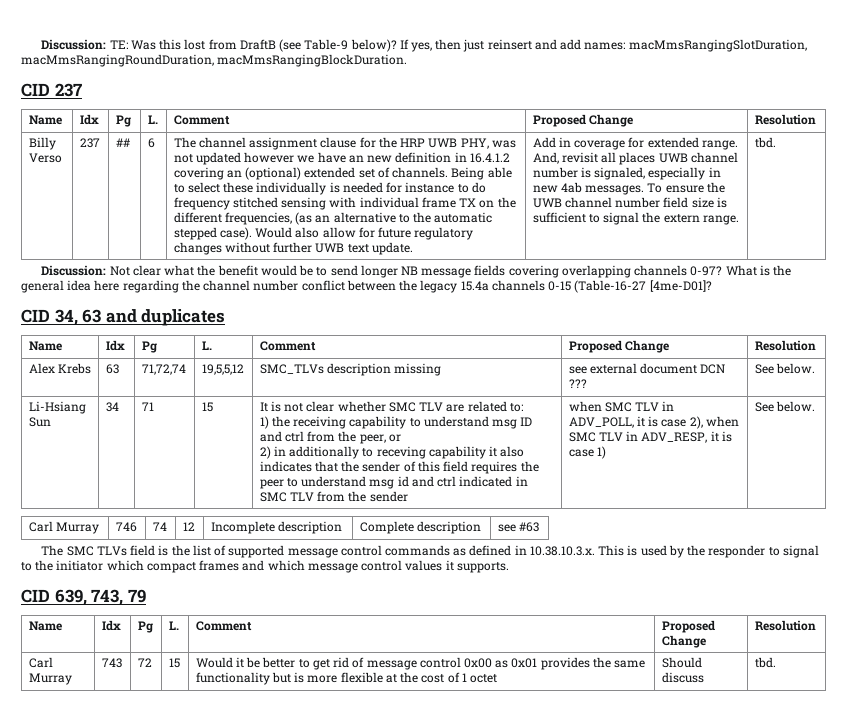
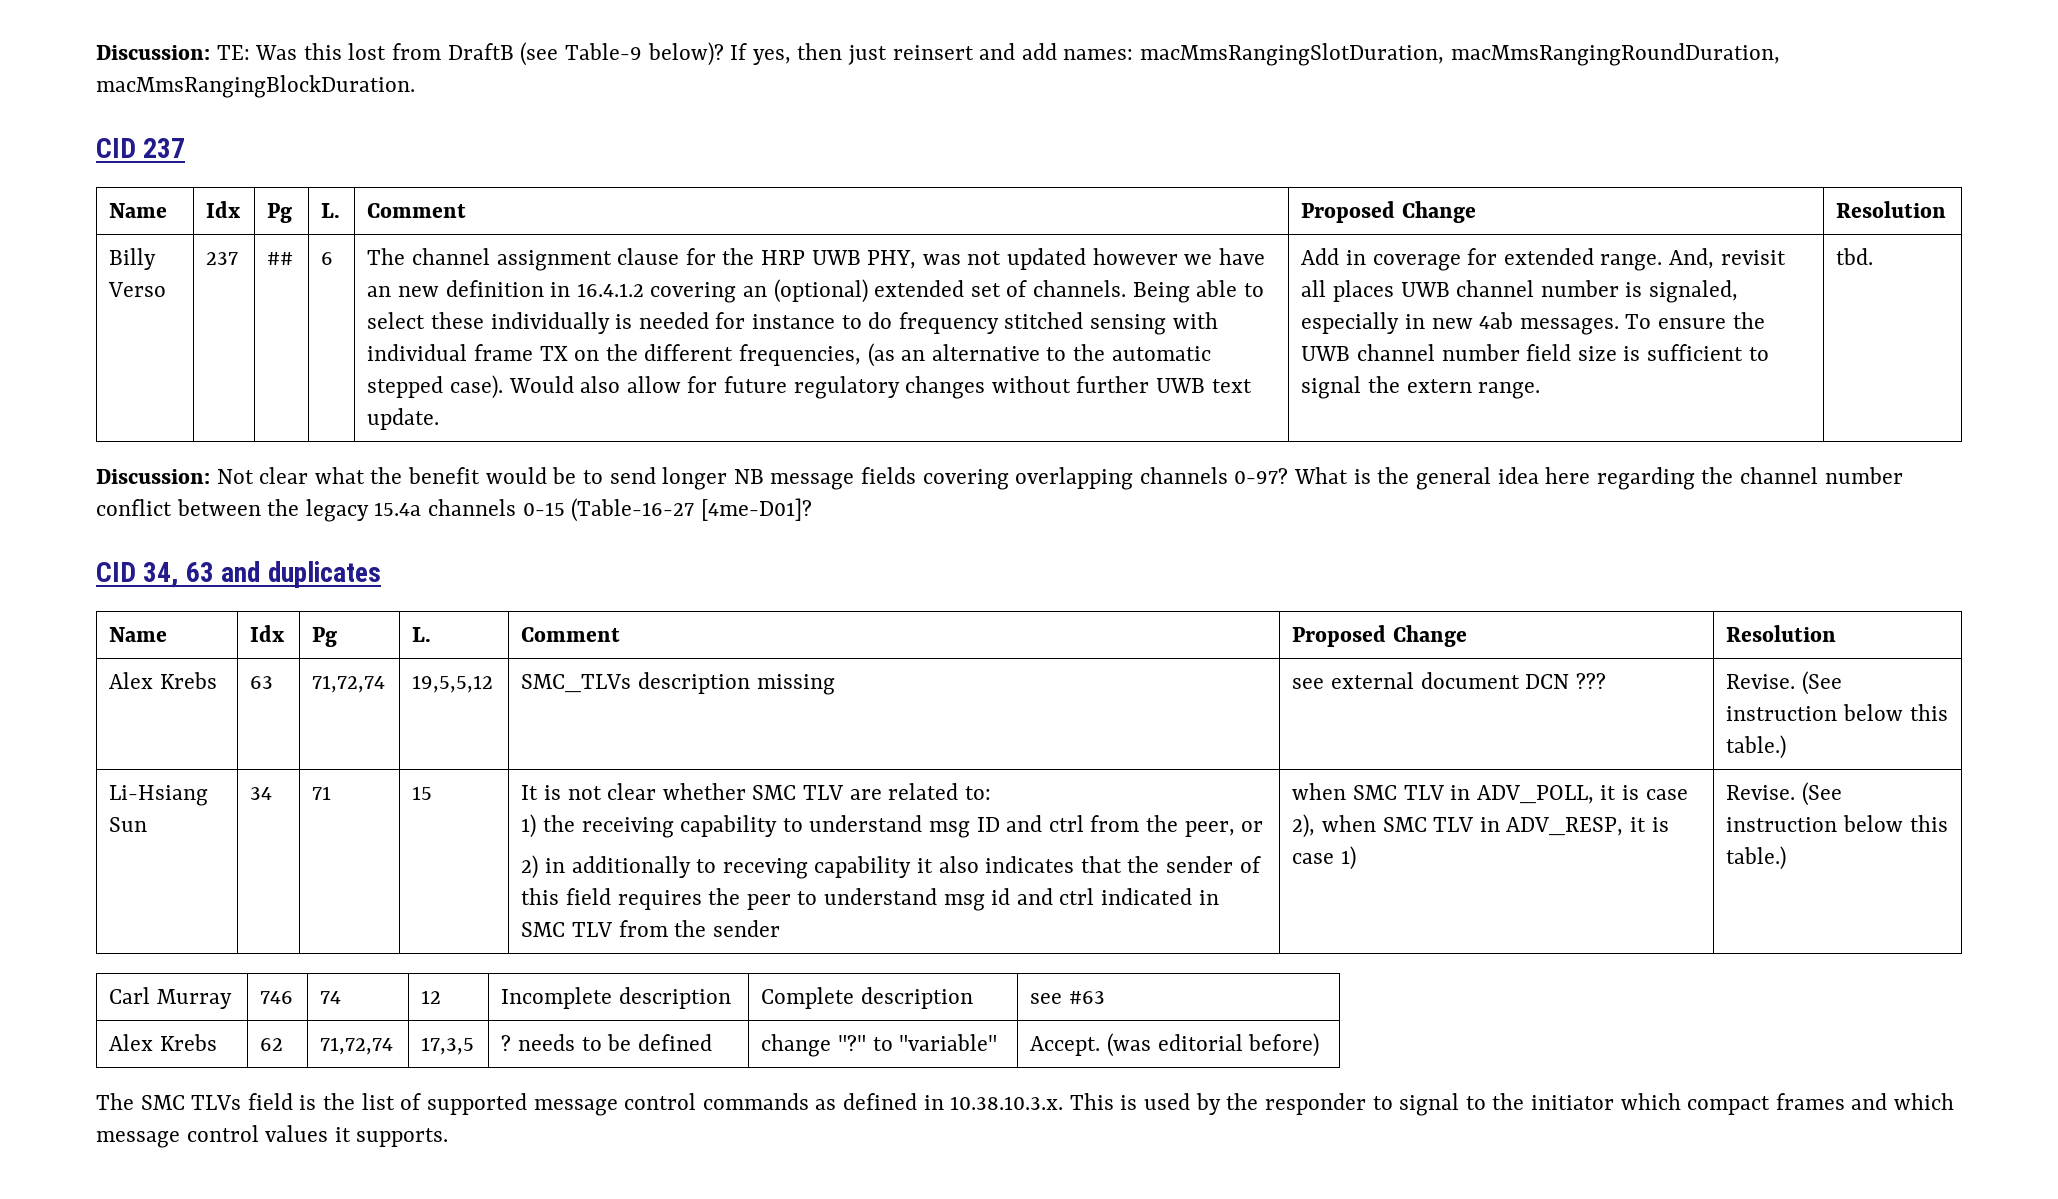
- Alex Krebs | 63 | 71,72,74 | 19,5,5,12 | SMC_TLVs description missing | see external document DCN ??? | See below.
+ Alex Krebs | 63 | 71,72,74 | 19,5,5,12 | SMC_TLVs description missing | see external document DCN ??? | Revise. (See instruction below this table.)
- when SMC TLV in ADV_POLL, it is case 2), when SMC TLV in ADV_RESP, it is case 1) | See below.
+ when SMC TLV in ADV_POLL, it is case 2), when SMC TLV in ADV_RESP, it is case 1) | Revise. (See instruction below this table.)
+ Alex Krebs | 62 | 71,72,74 | 17,3,5 | ? needs to be defined | change "?" to "variable" | Accept. (was editorial before)
- CID 639, 743, 79
- Name | Idx | Pg | L. | Comment | Proposed Change | Resolution
- Carl Murray | 743 | 72 | 15 | Would it be better to get rid of message control 0x00 as 0x01 provides the same functionality but is more flexible at the cost of 1 octet | Should discuss | tbd.

